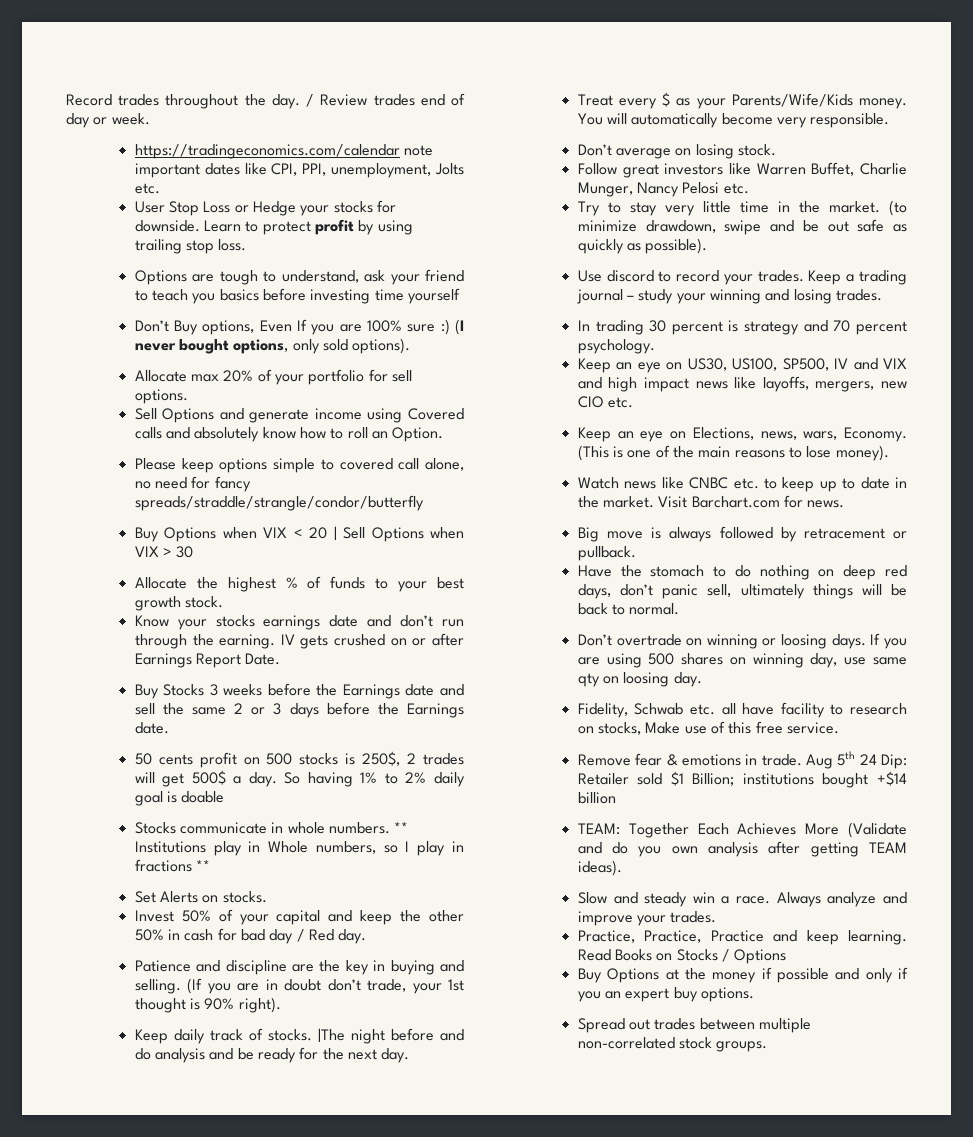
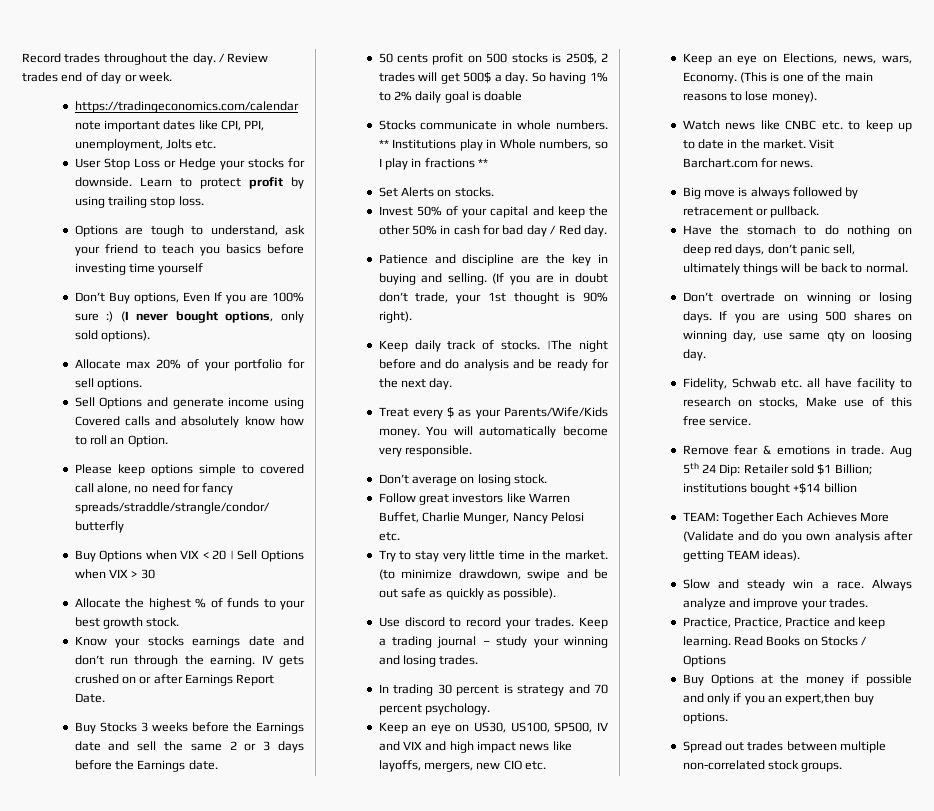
- Don’t overtrade on winning or loosing days.
+ Don’t overtrade on winning or losing days.
- Buy Options at the money if possible and only if you an expert buy options.
+ Buy Options at the money if possible and only if you an expert,then buy options.

